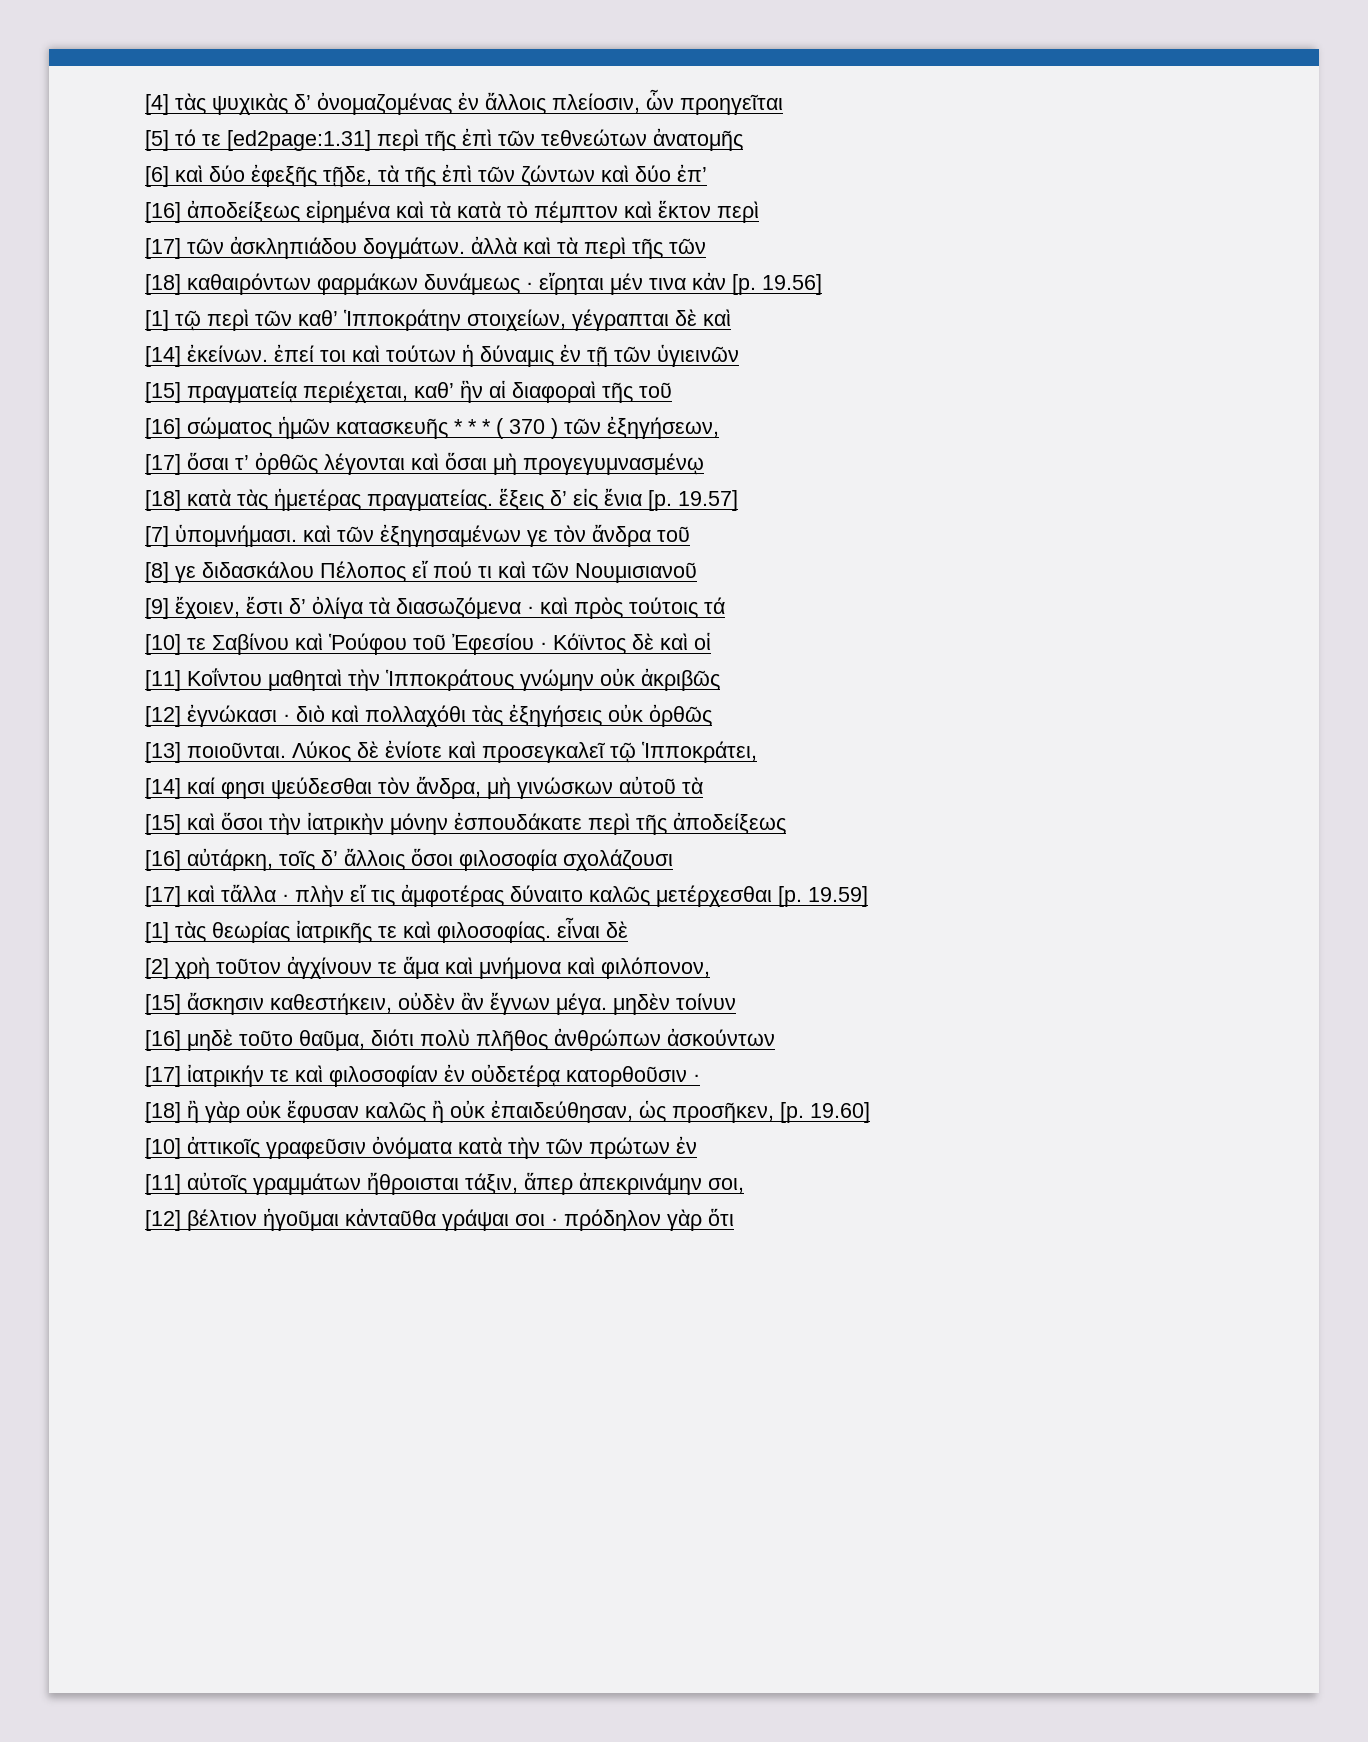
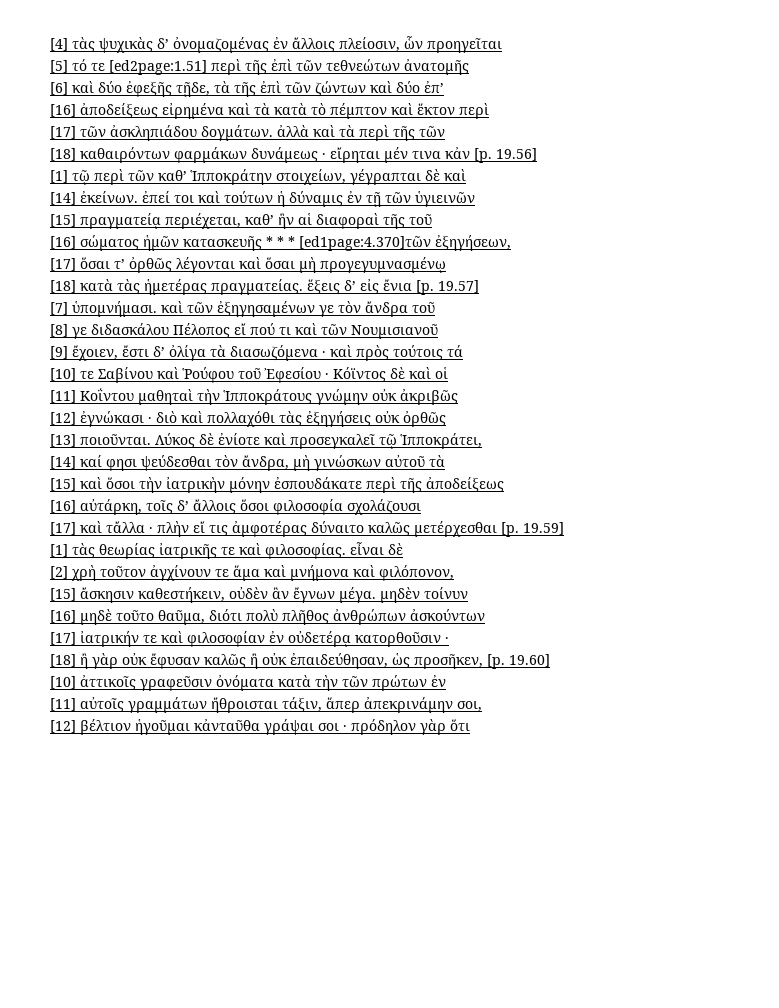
- [5] τό τε [ed2page:1.31] περὶ τῆς ἐπὶ τῶν τεθνεώτων ἀνατομῆς
+ [5] τό τε [ed2page:1.51] περὶ τῆς ἐπὶ τῶν τεθνεώτων ἀνατομῆς
- [16] σώματος ἡμῶν κατασκευῆς * * * ( 370 ) τῶν ἐξηγήσεων,
+ [16] σώματος ἡμῶν κατασκευῆς * * * [ed1page:4.370]τῶν ἐξηγήσεων,

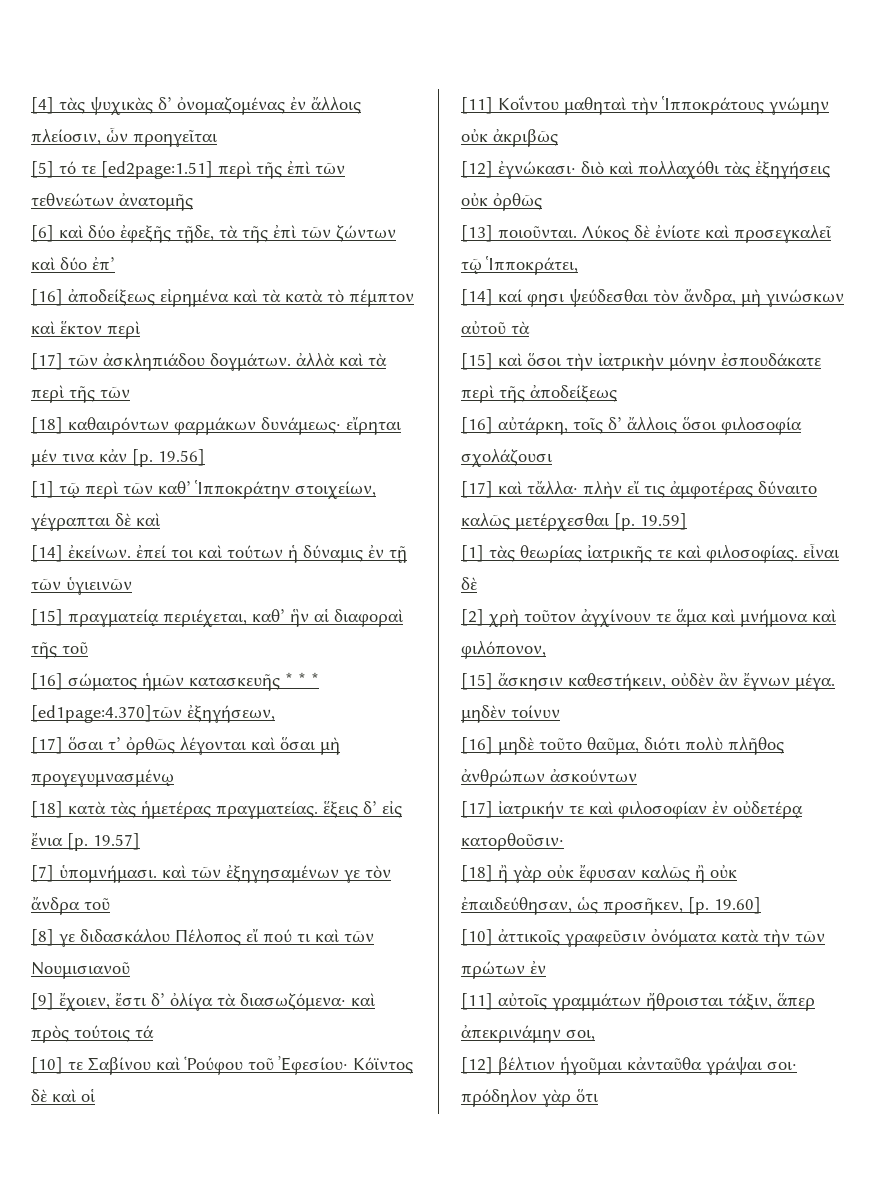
- [18] καθαιρόντων φαρμάκων δυνάμεως · εἴρηται μέν τινα κἀν [p. 19.56]
+ [18] καθαιρόντων φαρμάκων δυνάμεως· εἴρηται μέν τινα κἀν [p. 19.56]
- [9] ἔχοιεν, ἔστι δ’ ὀλίγα τὰ διασωζόμενα · καὶ πρὸς τούτοις τά
+ [9] ἔχοιεν, ἔστι δ’ ὀλίγα τὰ διασωζόμενα· καὶ πρὸς τούτοις τά
- [10] τε Σαβίνου καὶ Ῥούφου τοῦ Ἐφεσίου · Κόϊντος δὲ καὶ οἱ
+ [10] τε Σαβίνου καὶ Ῥούφου τοῦ Ἐφεσίου· Κόϊντος δὲ καὶ οἱ
- [12] ἐγνώκασι · διὸ καὶ πολλαχόθι τὰς ἐξηγήσεις οὐκ ὀρθῶς
+ [12] ἐγνώκασι· διὸ καὶ πολλαχόθι τὰς ἐξηγήσεις οὐκ ὀρθῶς
- [17] καὶ τἄλλα · πλὴν εἴ τις ἀμφοτέρας δύναιτο καλῶς μετέρχεσθαι [p. 19.59]
+ [17] καὶ τἄλλα· πλὴν εἴ τις ἀμφοτέρας δύναιτο καλῶς μετέρχεσθαι [p. 19.59]
- [17] ἰατρικήν τε καὶ φιλοσοφίαν ἐν οὐδετέρᾳ κατορθοῦσιν ·
+ [17] ἰατρικήν τε καὶ φιλοσοφίαν ἐν οὐδετέρᾳ κατορθοῦσιν·
- [12] βέλτιον ἡγοῦμαι κἀνταῦθα γράψαι σοι · πρόδηλον γὰρ ὅτι
+ [12] βέλτιον ἡγοῦμαι κἀνταῦθα γράψαι σοι· πρόδηλον γὰρ ὅτι

